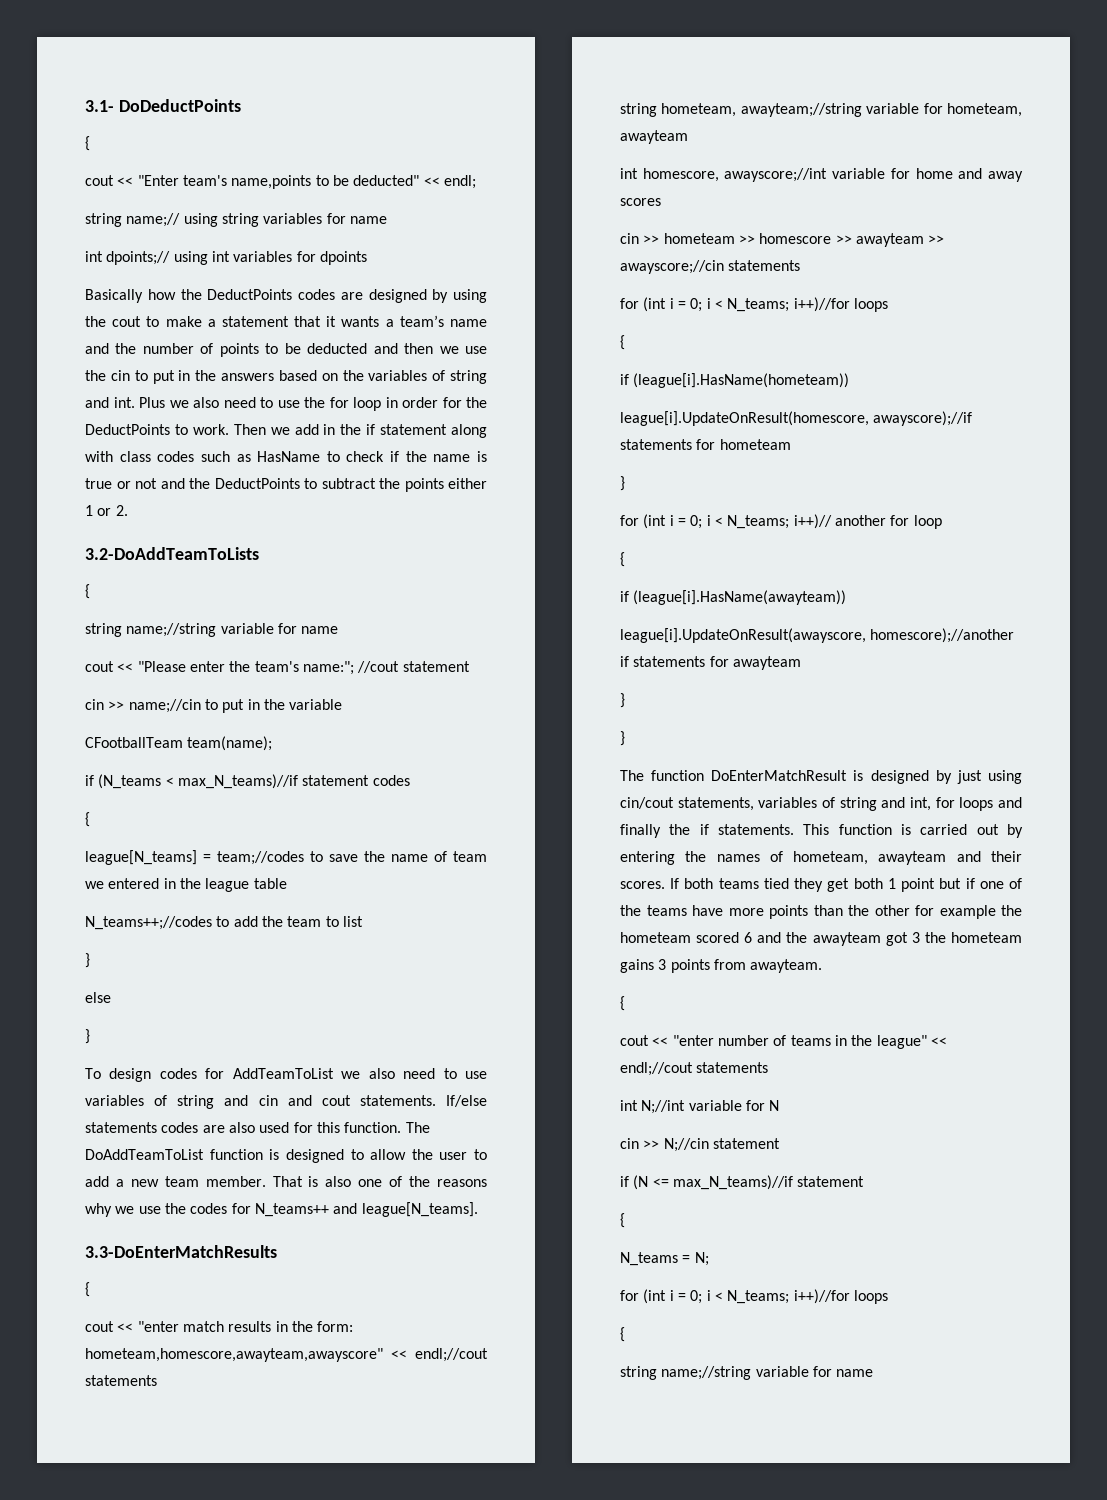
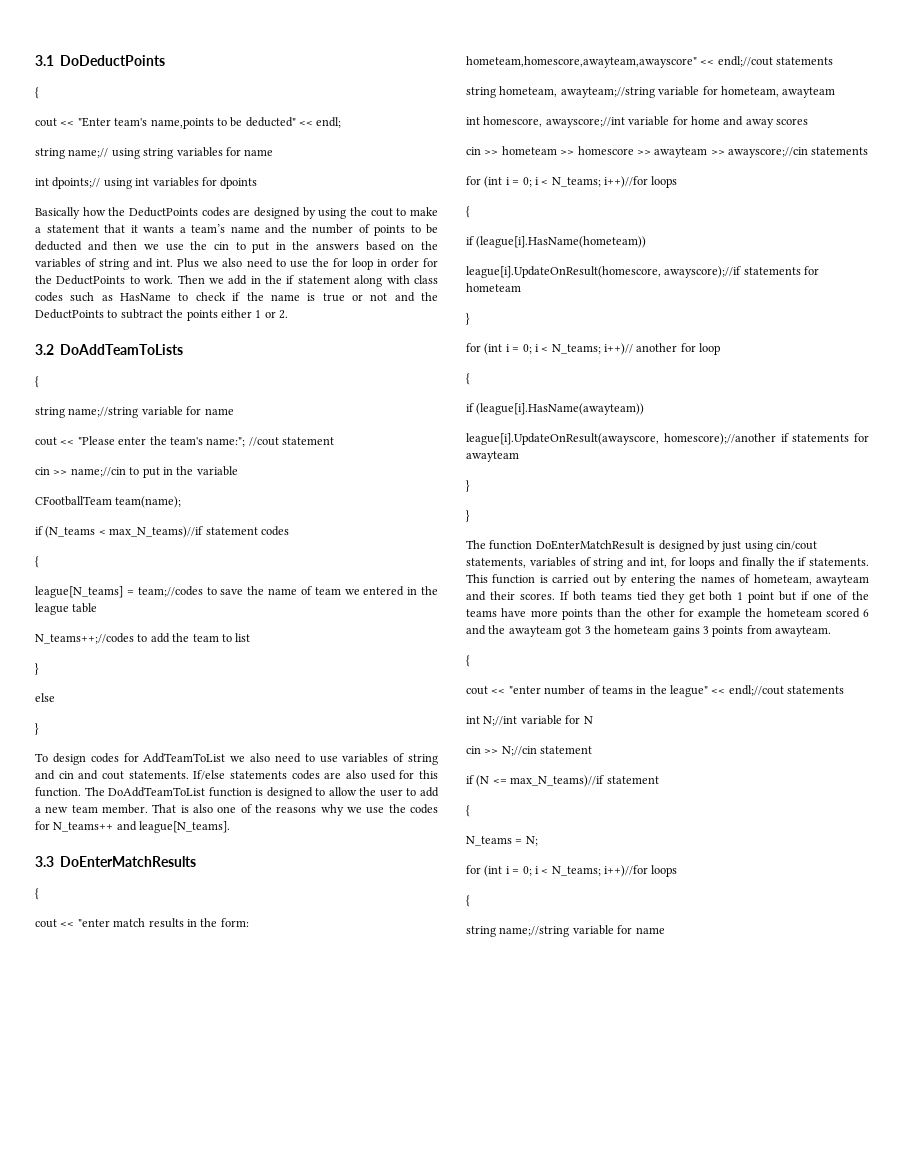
- 3.1- DoDeductPoints
+ 3.1 DoDeductPoints
- 3.2-DoAddTeamToLists
+ 3.2 DoAddTeamToLists
- 3.3-DoEnterMatchResults
+ 3.3 DoEnterMatchResults

